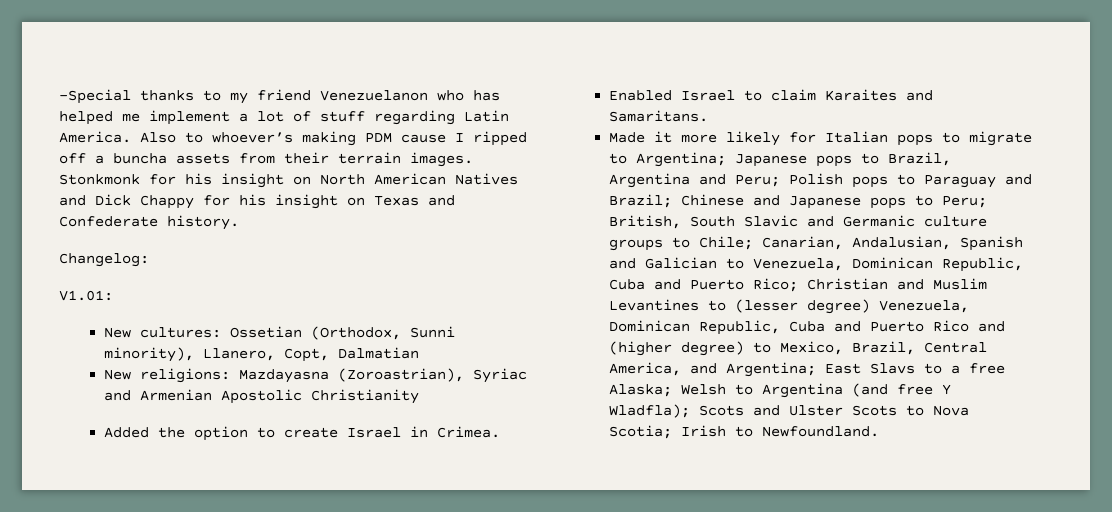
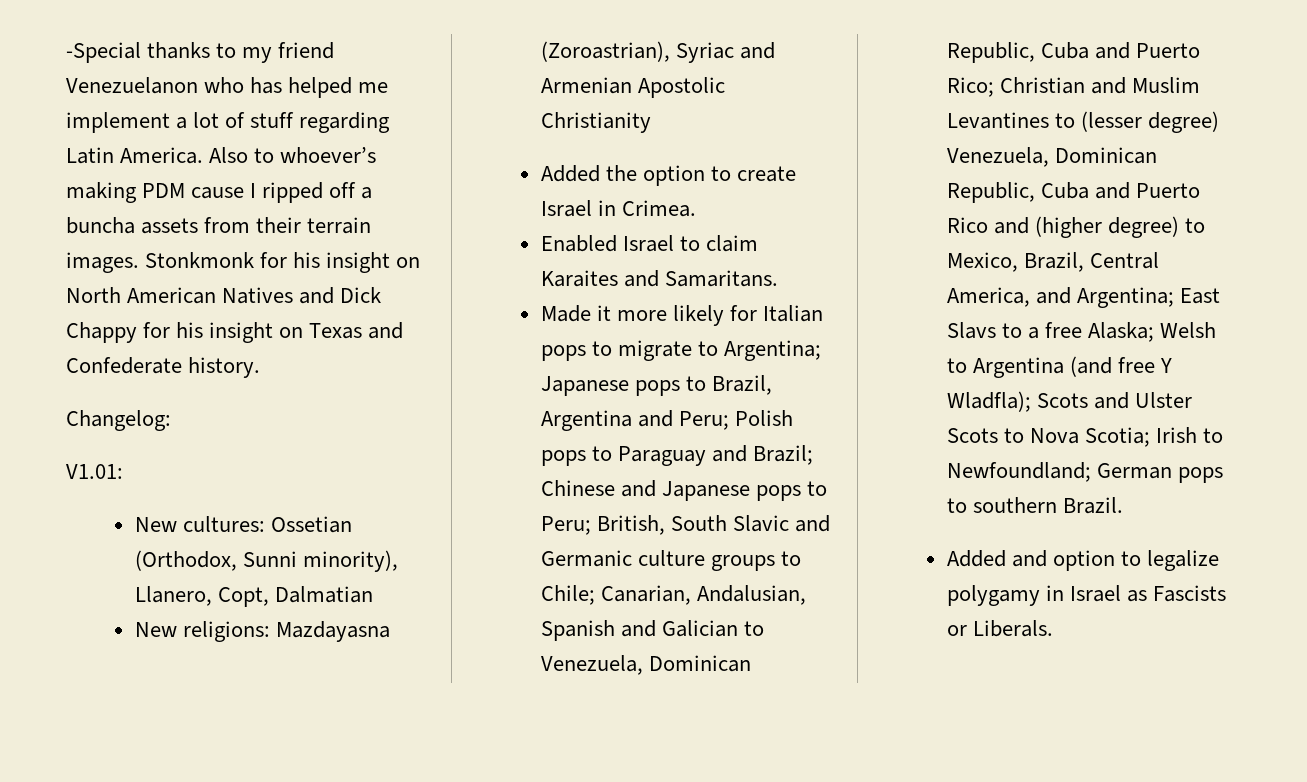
- Irish to Newfoundland.
+ Irish to Newfoundland; German pops to southern Brazil.
+ Added and option to legalize polygamy in Israel as Fascists or Liberals.

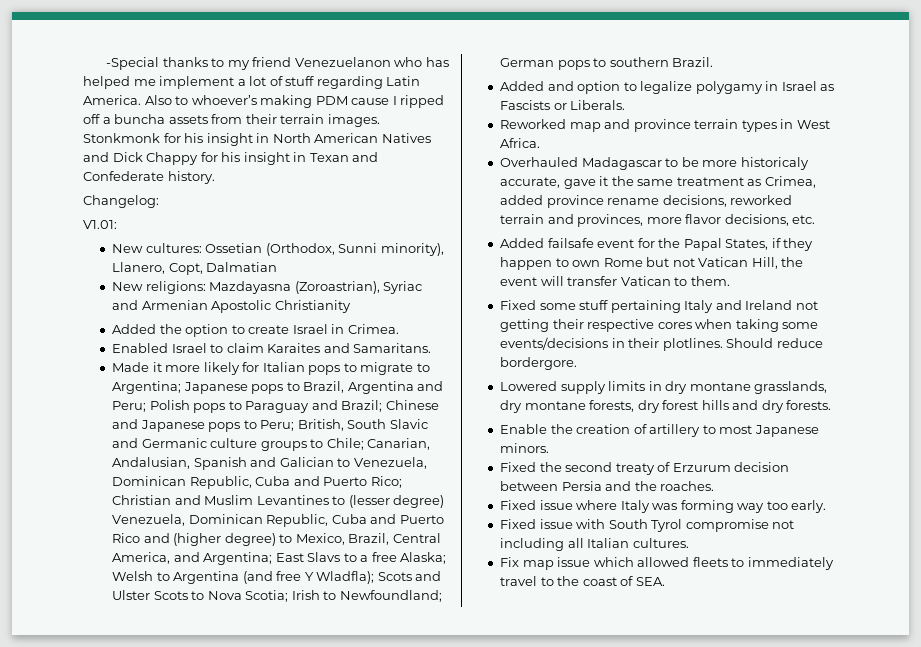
- Stonkmonk for his insight on North American Natives and Dick Chappy for his insight on Texas and Confederate history.
+ Stonkmonk for his insight in North American Natives and Dick Chappy for his insight in Texan and Confederate history.
+ Reworked map and province terrain types in West Africa.
+ Overhauled Madagascar to be more historicaly accurate, gave it the same treatment as Crimea, added province rename decisions, reworked terrain and provinces, more flavor decisions, etc.
+ Added failsafe event for the Papal States, if they happen to own Rome but not Vatican Hill, the event will transfer Vatican to them.
+ Fixed some stuff pertaining Italy and Ireland not getting their respective cores when taking some events/decisions in their plotlines. Should reduce bordergore.
+ Lowered supply limits in dry montane grasslands, dry montane forests, dry forest hills and dry forests.
+ Enable the creation of artillery to most Japanese minors.
+ Fixed the second treaty of Erzurum decision between Persia and the roaches.
+ Fixed issue where Italy was forming way too early.
+ Fixed issue with South Tyrol compromise not including all Italian cultures.
+ Fix map issue which allowed fleets to immediately travel to the coast of SEA.

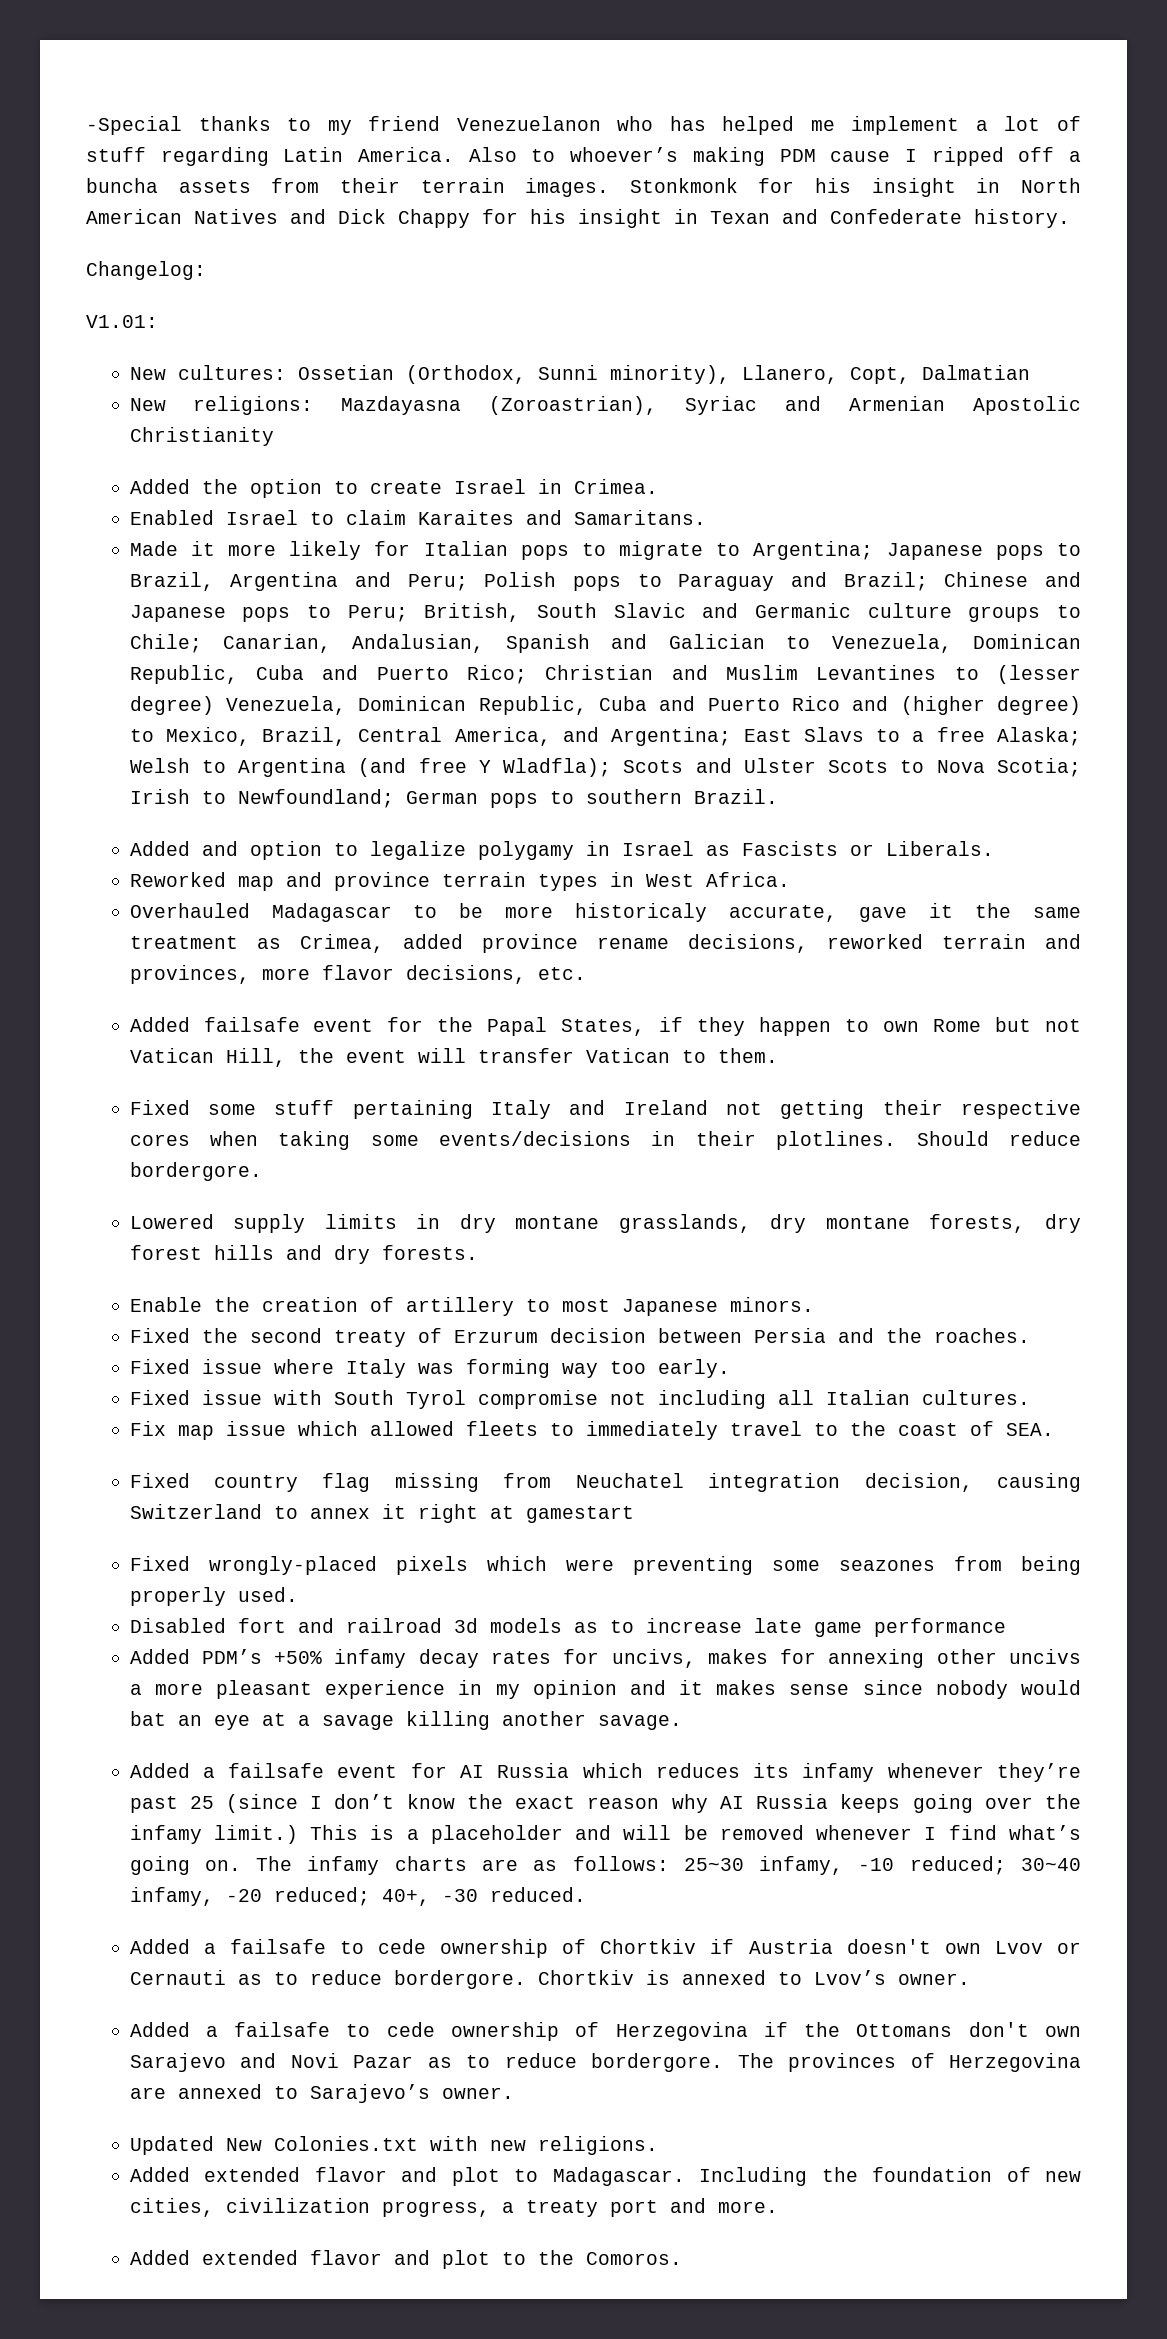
+ Fixed country flag missing from Neuchatel integration decision, causing Switzerland to annex it right at gamestart
+ Fixed wrongly-placed pixels which were preventing some seazones from being properly used.
+ Disabled fort and railroad 3d models as to increase late game performance
+ Added PDM’s +50% infamy decay rates for uncivs, makes for annexing other uncivs a more pleasant experience in my opinion and it makes sense since nobody would bat an eye at a savage killing another savage.
+ Added a failsafe event for AI Russia which reduces its infamy whenever they’re past 25 (since I don’t know the exact reason why AI Russia keeps going over the infamy limit.) This is a placeholder and will be removed whenever I find what’s going on. The infamy charts are as follows: 25~30 infamy, -10 reduced; 30~40 infamy, -20 reduced; 40+, -30 reduced.
+ Added a failsafe to cede ownership of Chortkiv if Austria doesn't own Lvov or Cernauti as to reduce bordergore. Chortkiv is annexed to Lvov’s owner.
+ Added a failsafe to cede ownership of Herzegovina if the Ottomans don't own Sarajevo and Novi Pazar as to reduce bordergore. The provinces of Herzegovina are annexed to Sarajevo’s owner.
+ Updated New Colonies.txt with new religions.
+ Added extended flavor and plot to Madagascar. Including the foundation of new cities, civilization progress, a treaty port and more.
+ Added extended flavor and plot to the Comoros.

